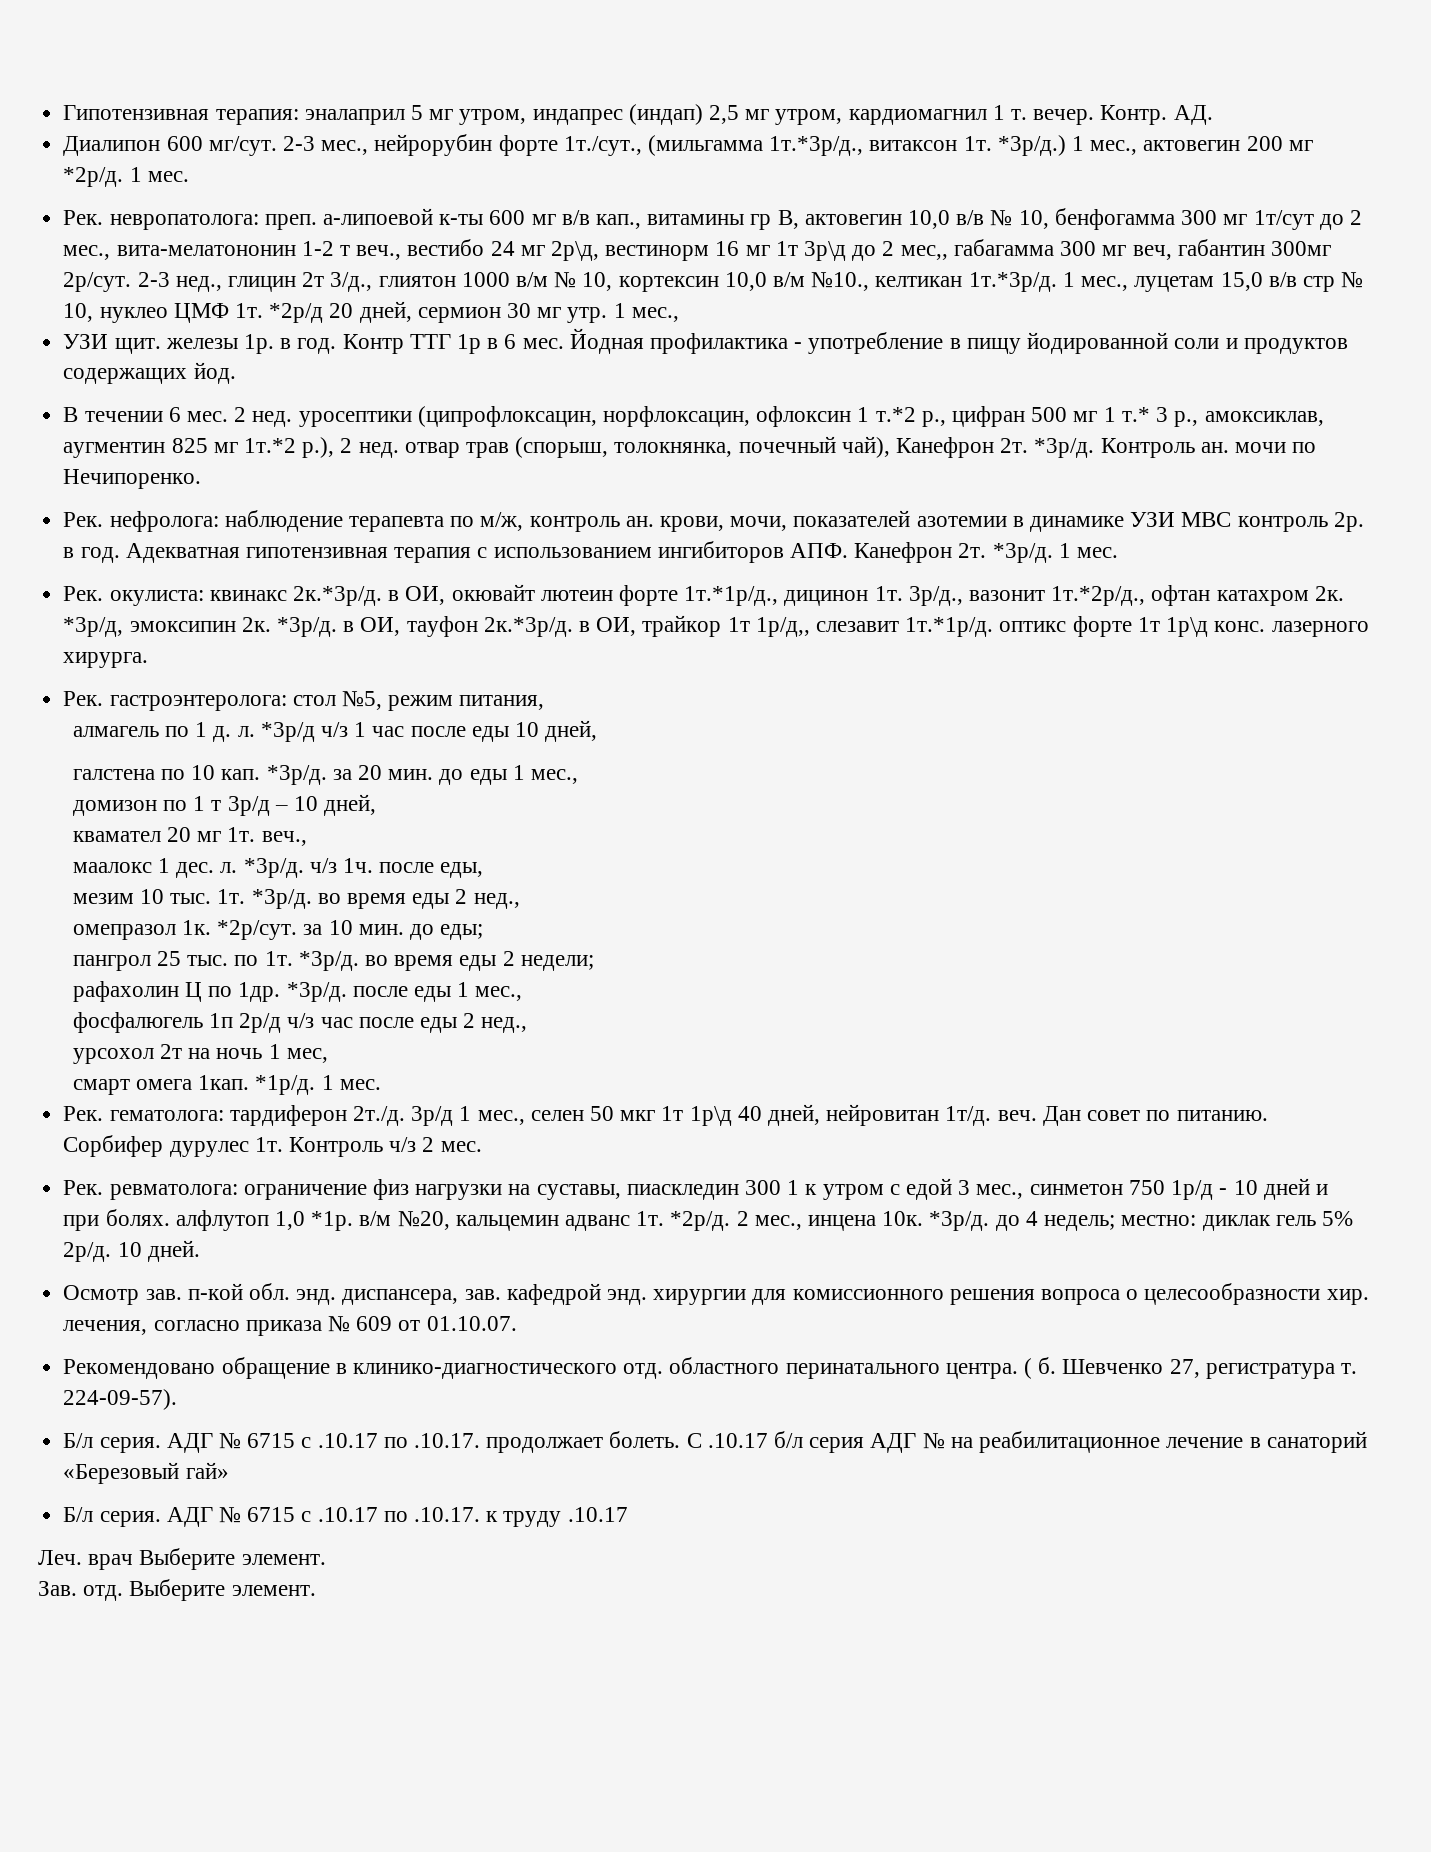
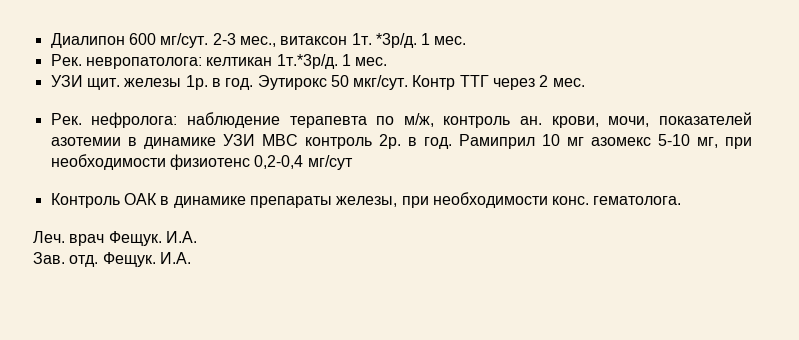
- Гипотензивная терапия: эналаприл 5 мг утром, индапрес (индап) 2,5 мг утром, кардиомагнил 1 т. вечер. Контр. АД.
- 2-3 мес., нейрорубин форте 1т./сут., (мильгамма 1т.*3р/д., витаксон 1т. *3р/д.) 1 мес., актовегин 200 мг *2р/д. 1 мес.
- Рек. невропатолога: преп. а-липоевой к-ты 600 мг в/в кап., витамины гр В, актовегин 10,0 в/в № 10, бенфогамма 300 мг 1т/сут до 2 мес., вита-мелатононин 1-2 т веч., вестибо 24 мг 2р\д, вестинорм 16 мг 1т 3р\д до 2 мес,, габагамма 300 мг веч, габантин 300мг 2р/сут. 2-3 нед., глицин 2т 3/д., глиятон 1000 в/м № 10, кортексин 10,0 в/м №10., келтикан 1т.*3р/д. 1 мес., луцетам 15,0 в/в стр № 10, нуклео ЦМФ 1т. *2р/д 20 дней, сермион 30 мг утр. 1 мес.,
+ 2-3 мес., витаксон 1т. *3р/д. 1 мес.
+ Рек. невропатолога: келтикан 1т.*3р/д. 1 мес.
- Контр ТТГ 1р в 6 мес. Йодная профилактика - употребление в пищу йодированной соли и продуктов содержащих йод.
- В течении 6 мес. 2 нед. уросептики (ципрофлоксацин, норфлоксацин, офлоксин 1 т.*2 р., цифран 500 мг 1 т.* 3 р., амоксиклав, аугментин 825 мг 1т.*2 р.), 2 нед. отвар трав (спорыш, толокнянка, почечный чай), Канефрон 2т. *3р/д. Контроль ан. мочи по Нечипоренко.
+ Эутирокс 50 мкг/сут. Контр ТТГ через 2 мес.
- Адекватная гипотензивная терапия с использованием ингибиторов АПФ. Канефрон 2т. *3р/д. 1 мес.
- Рек. окулиста: квинакс 2к.*3р/д. в ОИ, окювайт лютеин форте 1т.*1р/д., дицинон 1т. 3р/д., вазонит 1т.*2р/д., офтан катахром 2к. *3р/д, эмоксипин 2к. *3р/д. в ОИ, тауфон 2к.*3р/д. в ОИ, трайкор 1т 1р/д,, слезавит 1т.*1р/д. оптикс форте 1т 1р\д конс. лазерного хирурга.
- Рек. гастроэнтеролога: стол №5, режим питания,
- алмагель по 1 д. л. *3р/д ч/з 1 час после еды 10 дней,
- галстена по 10 кап. *3р/д. за 20 мин. до еды 1 мес.,
- домизон по 1 т 3р/д – 10 дней,
- квамател 20 мг 1т. веч.,
- маалокс 1 дес. л. *3р/д. ч/з 1ч. после еды,
- мезим 10 тыс. 1т. *3р/д. во время еды 2 нед.,
- омепразол 1к. *2р/сут. за 10 мин. до еды;
- пангрол 25 тыс. по 1т. *3р/д. во время еды 2 недели;
- рафахолин Ц по 1др. *3р/д. после еды 1 мес.,
- фосфалюгель 1п 2р/д ч/з час после еды 2 нед.,
- урсохол 2т на ночь 1 мес,
- смарт омега 1кап. *1р/д. 1 мес.
- Рек. гематолога: тардиферон 2т./д. 3р/д 1 мес., селен 50 мкг 1т 1р\д 40 дней, нейровитан 1т/д. веч. Дан совет по питанию. Сорбифер дурулес 1т. Контроль ч/з 2 мес.
- Рек. ревматолога: ограничение физ нагрузки на суставы, пиаскледин 300 1 к утром с едой 3 мес., синметон 750 1р/д - 10 дней и при болях. алфлутоп 1,0 *1р. в/м №20, кальцемин адванс 1т. *2р/д. 2 мес., инцена 10к. *3р/д. до 4 недель; местно: диклак гель 5% 2р/д. 10 дней.
- Осмотр зав. п-кой обл. энд. диспансера, зав. кафедрой энд. хирургии для комиссионного решения вопроса о целесообразности хир. лечения, согласно приказа № 609 от 01.10.07.
- Рекомендовано обращение в клинико-диагностического отд. областного перинатального центра. ( б. Шевченко 27, регистратура т. 224-09-57).
- Б/л серия. АДГ № 6715 с .10.17 по .10.17. продолжает болеть. С .10.17 б/л серия АДГ № на реабилитационное лечение в санаторий «Березовый гай»
- Б/л серия. АДГ № 6715 с .10.17 по .10.17. к труду .10.17
+ Рамиприл 10 мг азомекс 5-10 мг, при необходимости физиотенс 0,2-0,4 мг/сут
+ Контроль ОАК в динамике препараты железы, при необходимости конс. гематолога.
- Леч. врач Выберите элемент.
+ Леч. врач Фещук. И.А.
- Зав. отд. Выберите элемент.
+ Зав. отд. Фещук. И.А.

